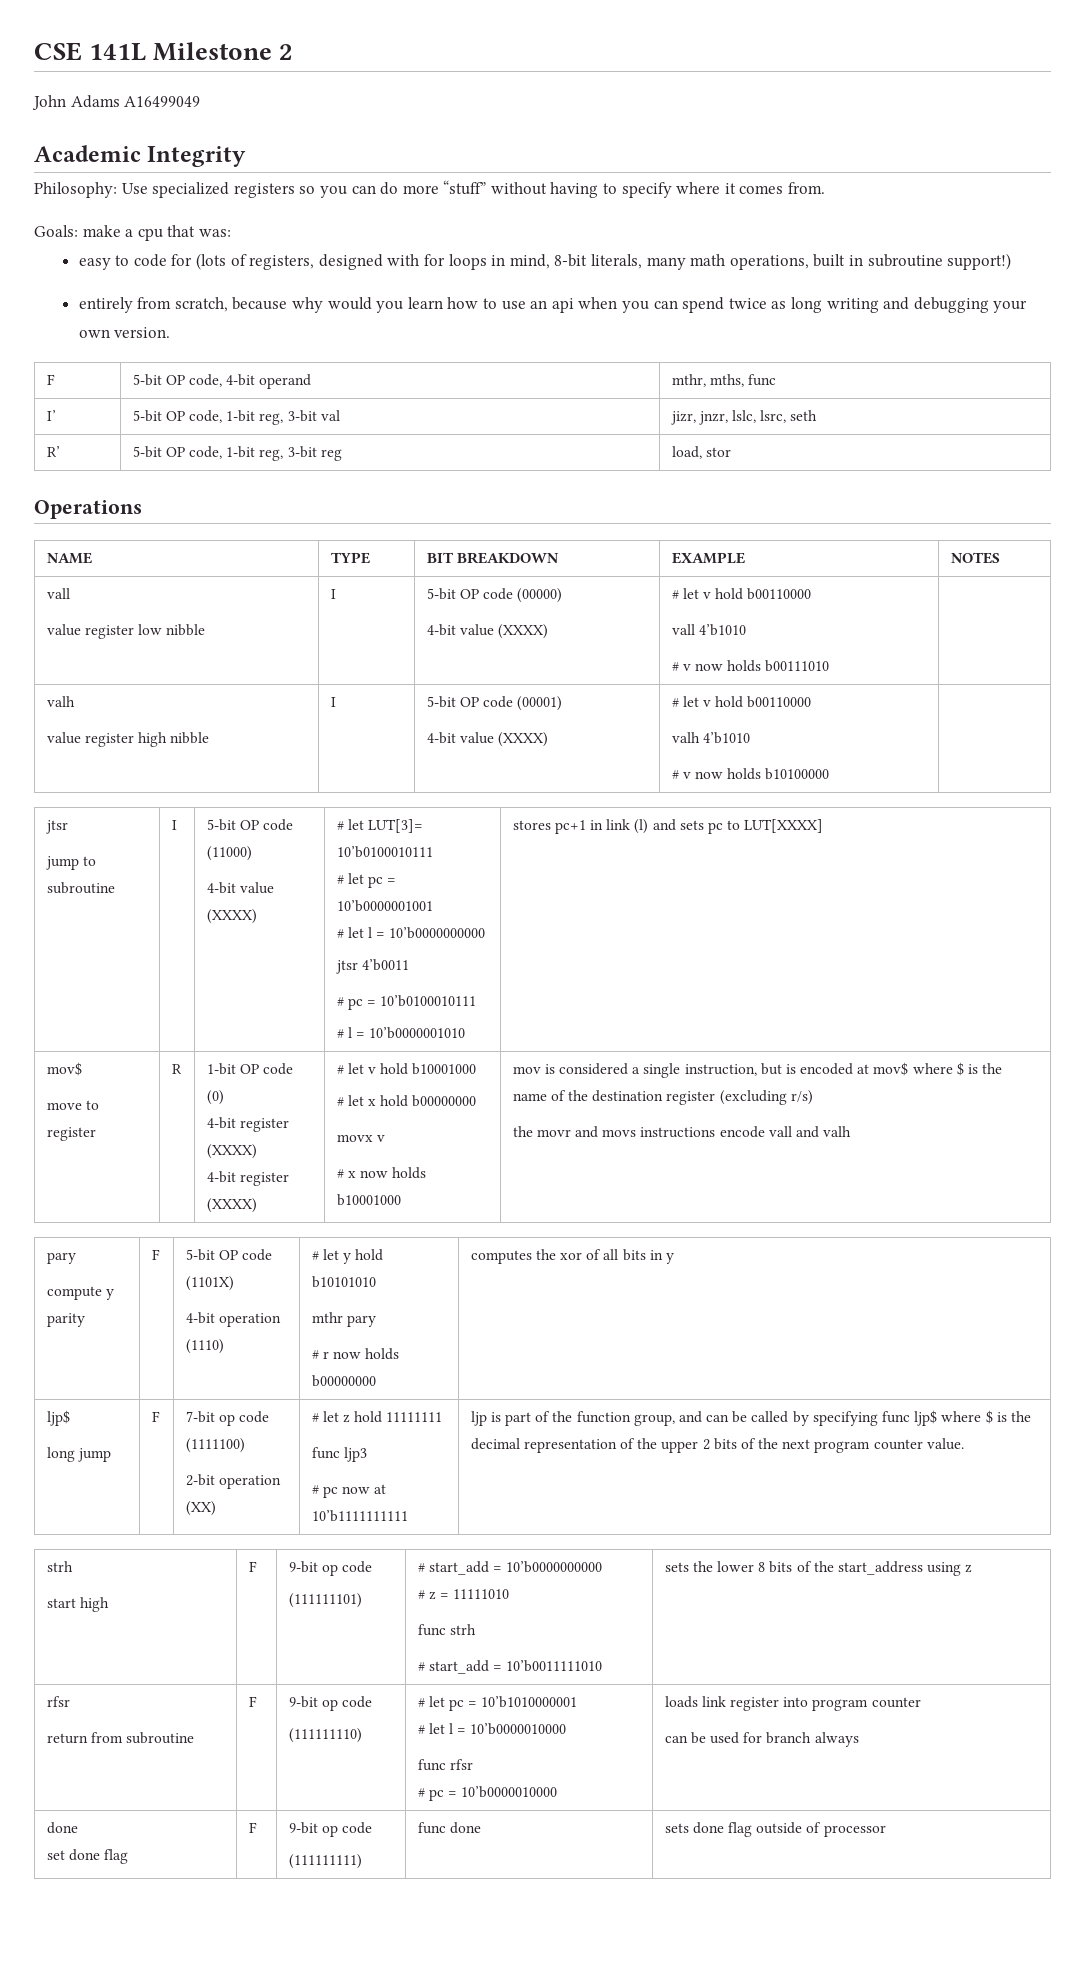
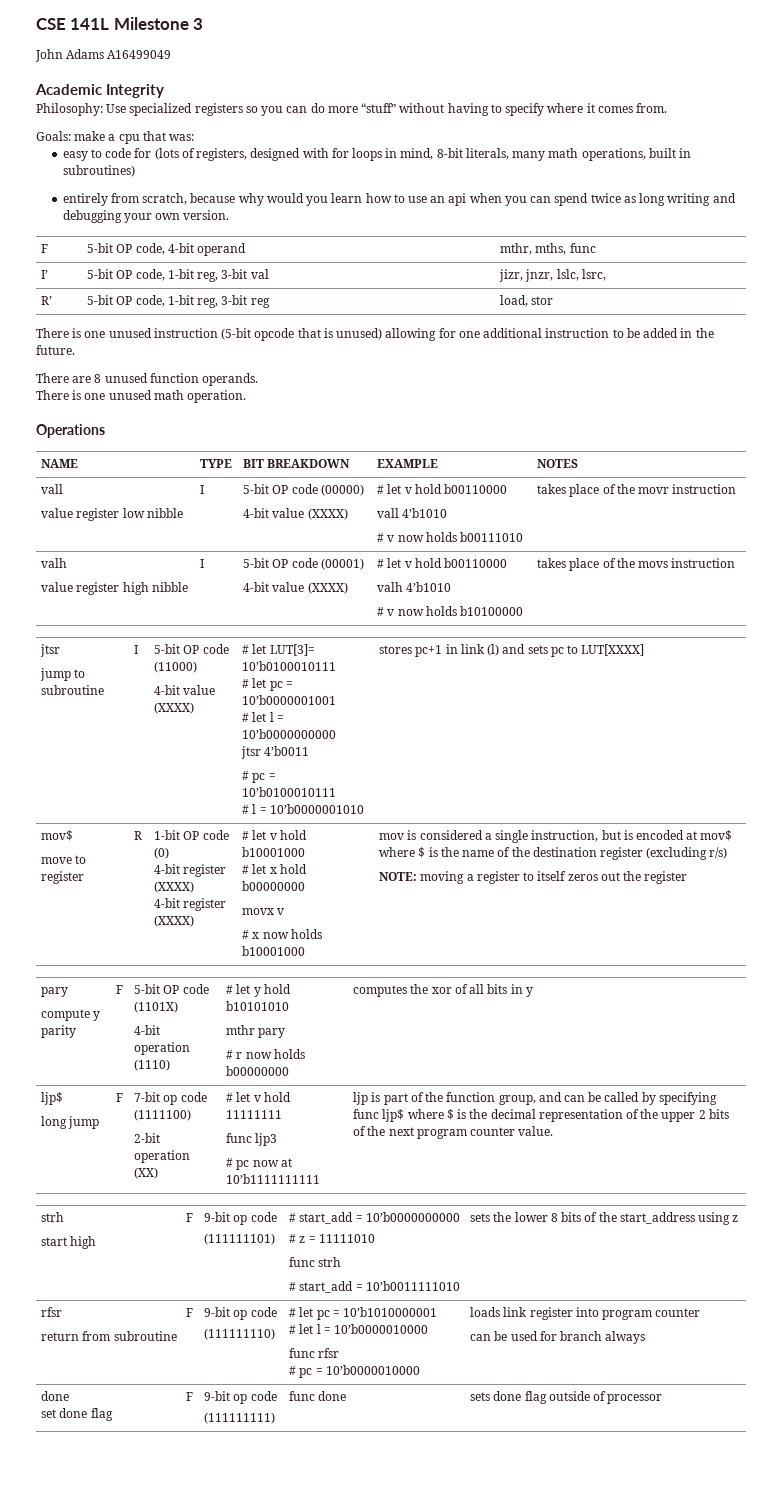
- CSE 141L Milestone 2
+ CSE 141L Milestone 3
- easy to code for (lots of registers, designed with for loops in mind, 8-bit literals, many math operations, built in subroutine support!)
+ easy to code for (lots of registers, designed with for loops in mind, 8-bit literals, many math operations, built in subroutines)
- I’ | 5-bit OP code, 1-bit reg, 3-bit val | jizr, jnzr, lslc, lsrc, seth
+ I’ | 5-bit OP code, 1-bit reg, 3-bit val | jizr, jnzr, lslc, lsrc,
+ There is one unused instruction (5-bit opcode that is unused) allowing for one additional instruction to be added in the future.
+ There are 8 unused function operands.
+ There is one unused math operation.
  NAME | TYPE | BIT BREAKDOWN | EXAMPLE | NOTES
  vall
  value register low nibble | I | 5-bit OP code (00000)
  4-bit value (XXXX) | # let v hold b00110000
  vall 4’b1010
- # v now holds b00111010 |
+ # v now holds b00111010 | takes place of the movr instruction
  valh
  value register high nibble | I | 5-bit OP code (00001)
  4-bit value (XXXX) | # let v hold b00110000
  valh 4’b1010
- # v now holds b10100000 |
+ # v now holds b10100000 | takes place of the movs instruction
- the movr and movs instructions encode vall and valh
+ NOTE: moving a register to itself zeros out the register
- # let z hold 11111111
+ # let v hold 11111111

